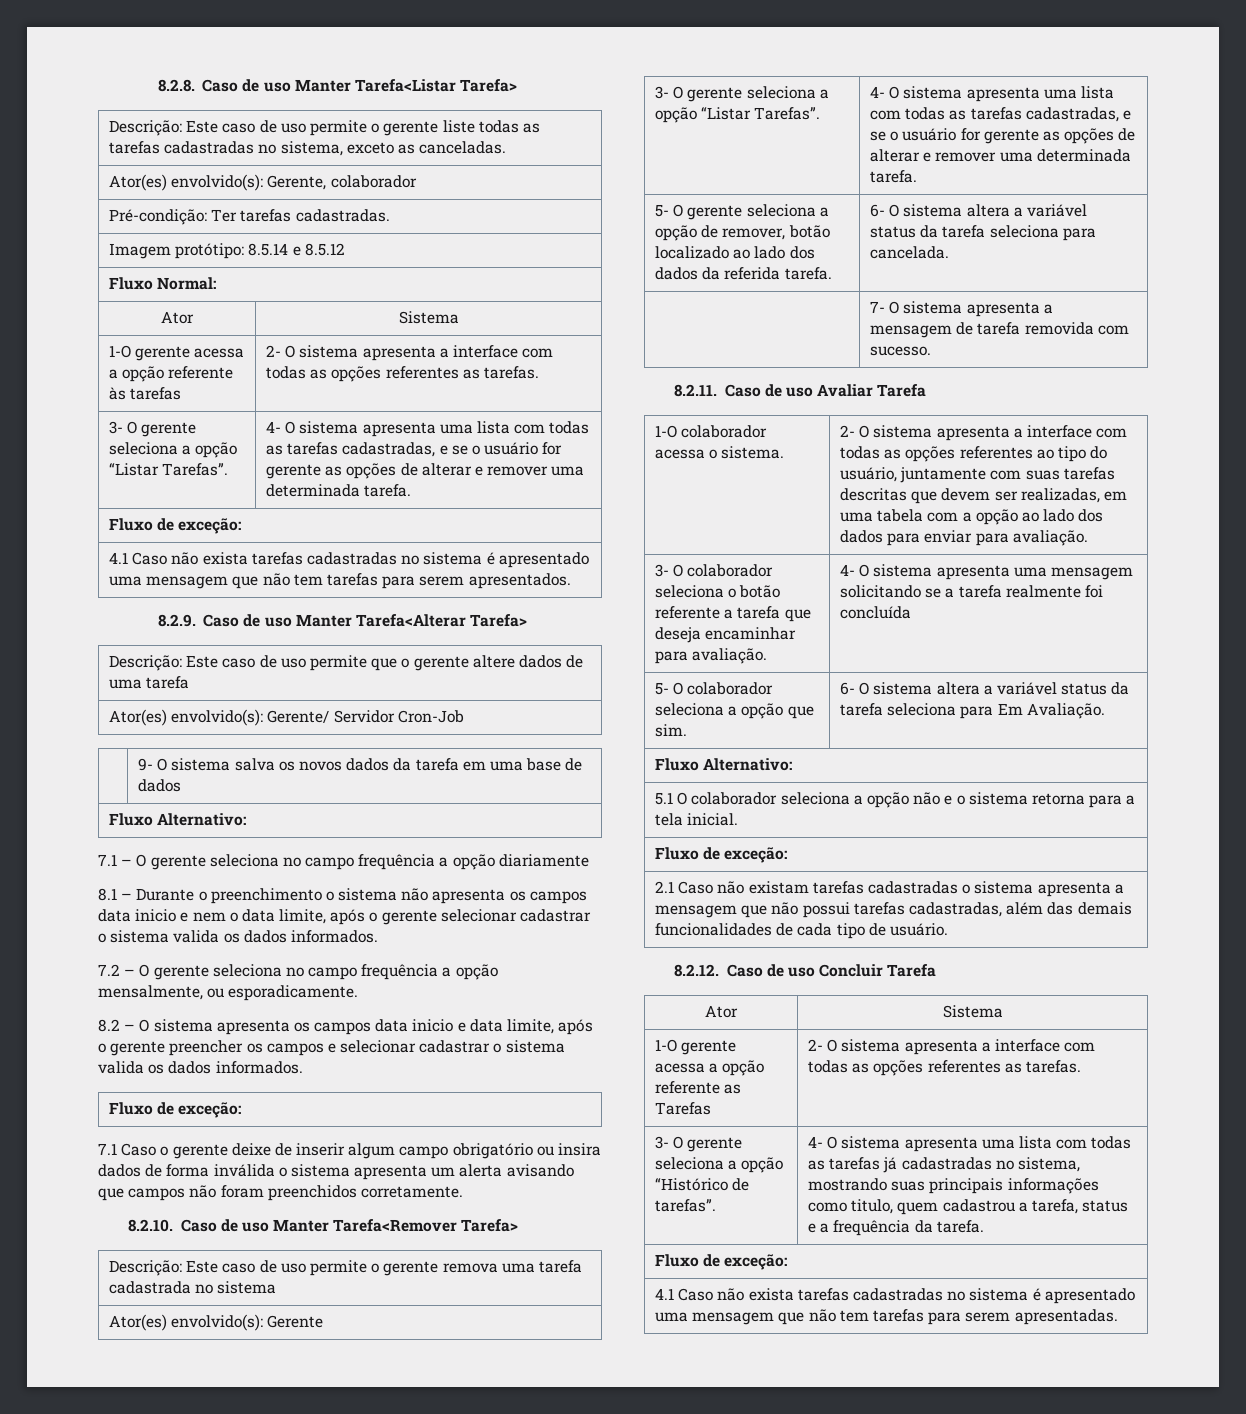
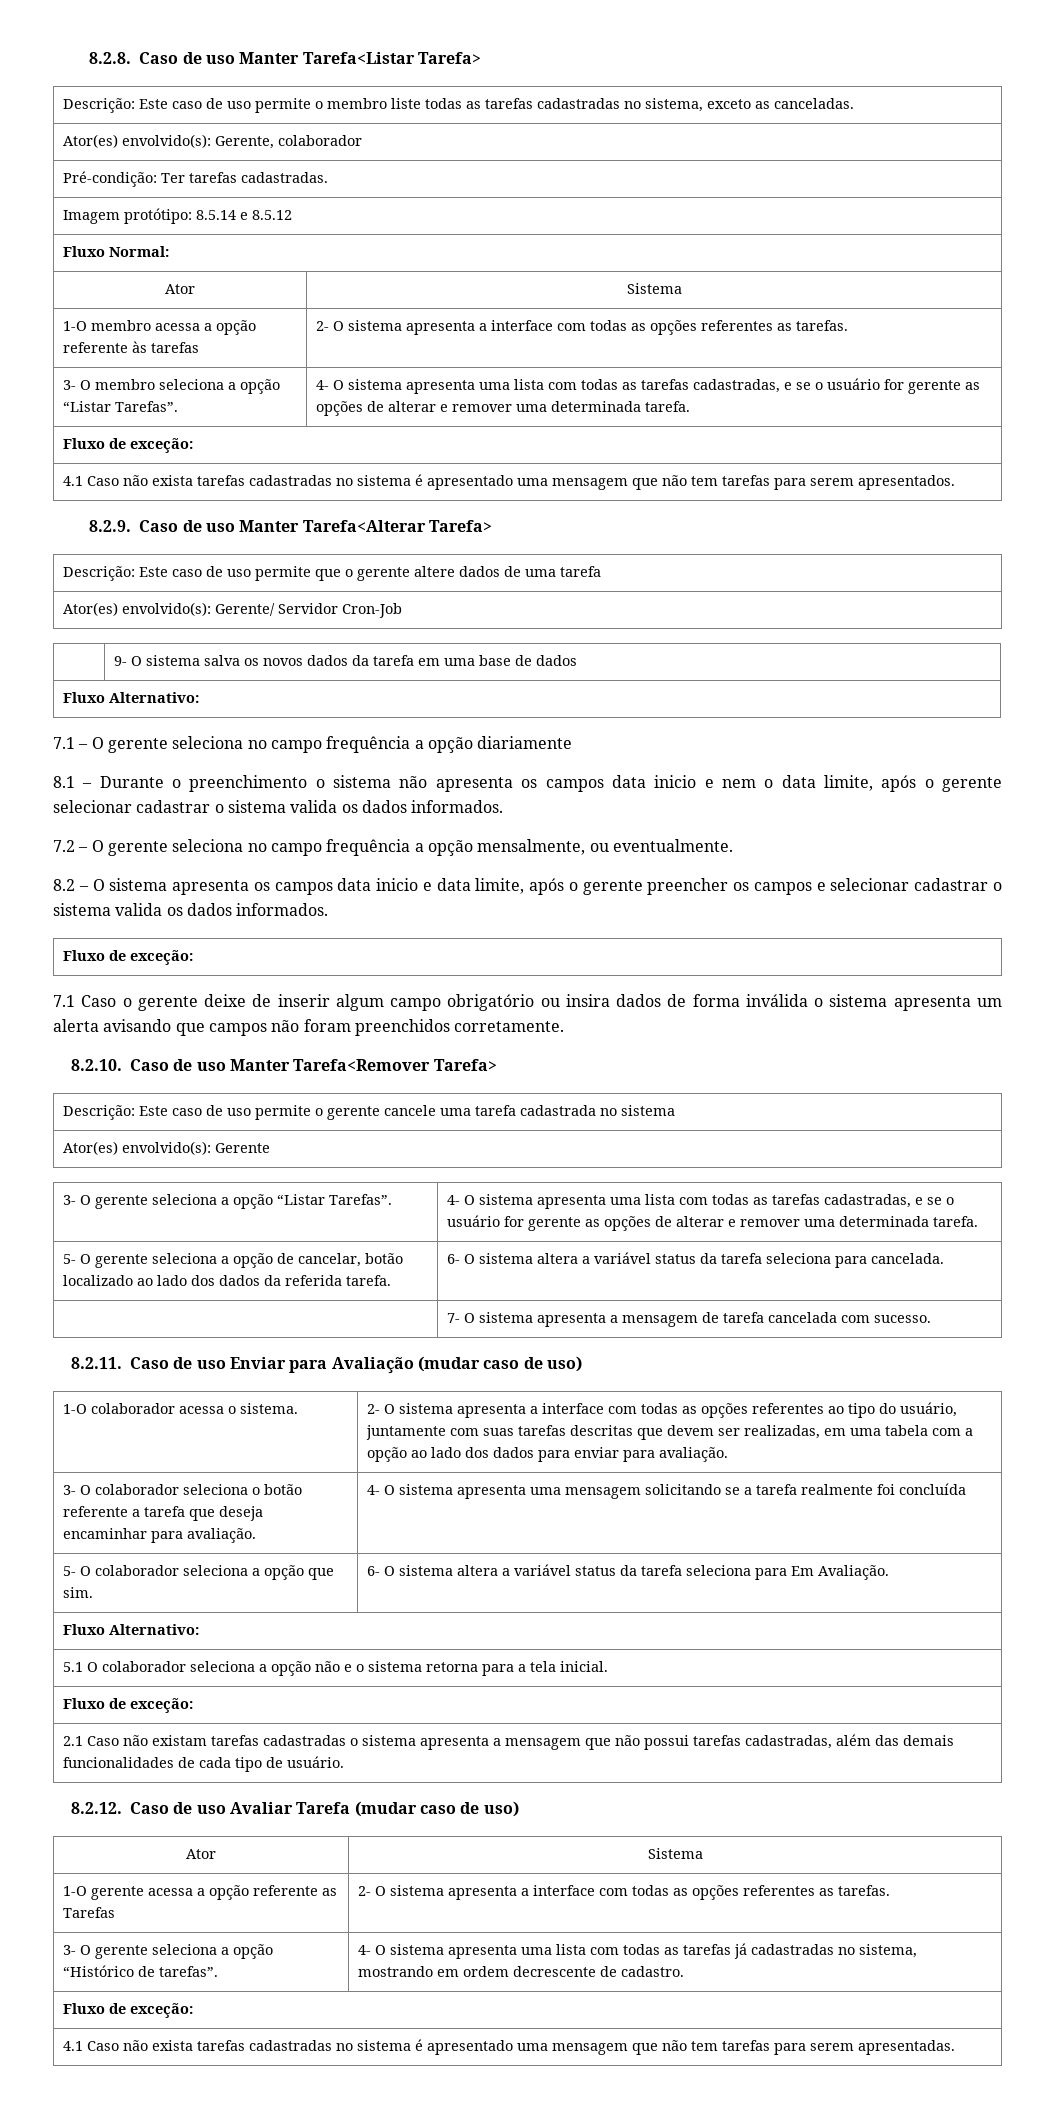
- Descrição: Este caso de uso permite o gerente liste todas as tarefas cadastradas no sistema, exceto as canceladas.
+ Descrição: Este caso de uso permite o membro liste todas as tarefas cadastradas no sistema, exceto as canceladas.
- 1-O gerente acessa a opção referente às tarefas | 2- O sistema apresenta a interface com todas as opções referentes as tarefas.
- 3- O gerente seleciona a opção “Listar Tarefas”. | 4- O sistema apresenta uma lista com todas as tarefas cadastradas, e se o usuário for gerente as opções de alterar e remover uma determinada tarefa.
+ 1-O membro acessa a opção referente às tarefas | 2- O sistema apresenta a interface com todas as opções referentes as tarefas.
+ 3- O membro seleciona a opção “Listar Tarefas”. | 4- O sistema apresenta uma lista com todas as tarefas cadastradas, e se o usuário for gerente as opções de alterar e remover uma determinada tarefa.
- 7.2 – O gerente seleciona no campo frequência a opção mensalmente, ou esporadicamente.
+ 7.2 – O gerente seleciona no campo frequência a opção mensalmente, ou eventualmente.
- Descrição: Este caso de uso permite o gerente remova uma tarefa cadastrada no sistema
+ Descrição: Este caso de uso permite o gerente cancele uma tarefa cadastrada no sistema
- 5- O gerente seleciona a opção de remover, botão localizado ao lado dos dados da referida tarefa. | 6- O sistema altera a variável status da tarefa seleciona para cancelada.
+ 5- O gerente seleciona a opção de cancelar, botão localizado ao lado dos dados da referida tarefa. | 6- O sistema altera a variável status da tarefa seleciona para cancelada.
- | 7- O sistema apresenta a mensagem de tarefa removida com sucesso.
+ | 7- O sistema apresenta a mensagem de tarefa cancelada com sucesso.
- 8.2.11. Caso de uso Avaliar Tarefa
+ 8.2.11. Caso de uso Enviar para Avaliação (mudar caso de uso)
- 8.2.12. Caso de uso Concluir Tarefa
+ 8.2.12. Caso de uso Avaliar Tarefa (mudar caso de uso)
- 3- O gerente seleciona a opção “Histórico de tarefas”. | 4- O sistema apresenta uma lista com todas as tarefas já cadastradas no sistema, mostrando suas principais informações como titulo, quem cadastrou a tarefa, status e a frequência da tarefa.
+ 3- O gerente seleciona a opção “Histórico de tarefas”. | 4- O sistema apresenta uma lista com todas as tarefas já cadastradas no sistema, mostrando em ordem decrescente de cadastro.

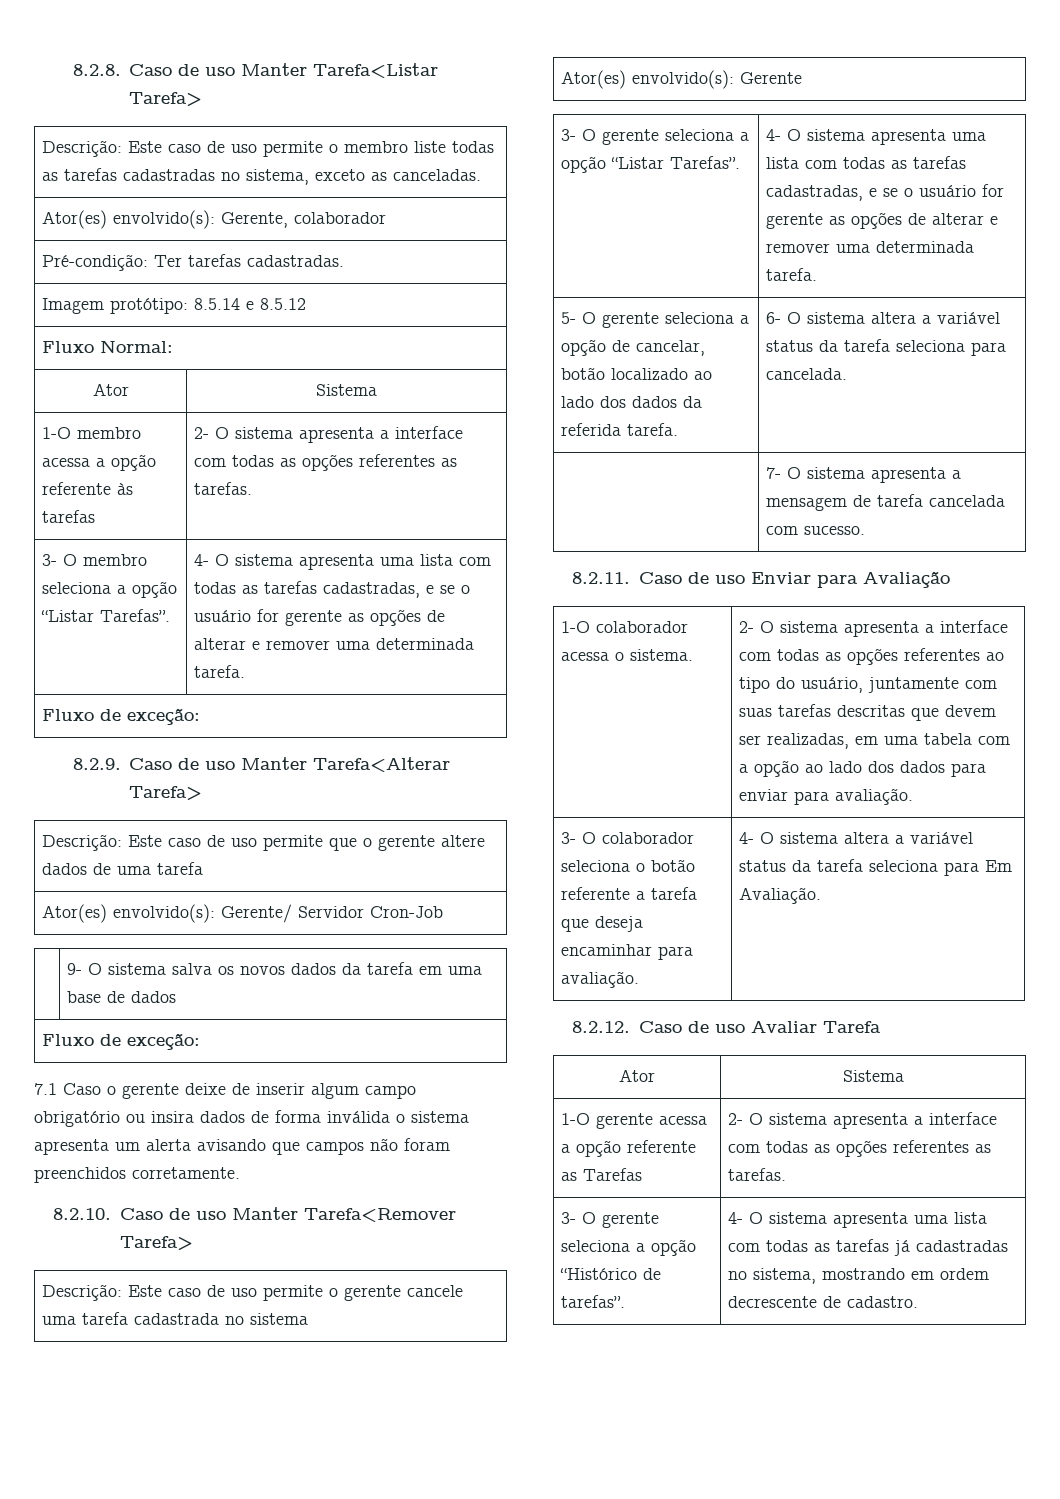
- 4.1 Caso não exista tarefas cadastradas no sistema é apresentado uma mensagem que não tem tarefas para serem apresentados.
  | 9- O sistema salva os novos dados da tarefa em uma base de dados
- Fluxo Alternativo:
- 7.1 – O gerente seleciona no campo frequência a opção diariamente
- 8.1 – Durante o preenchimento o sistema não apresenta os campos data inicio e nem o data limite, após o gerente selecionar cadastrar o sistema valida os dados informados.
- 7.2 – O gerente seleciona no campo frequência a opção mensalmente, ou eventualmente.
- 8.2 – O sistema apresenta os campos data inicio e data limite, após o gerente preencher os campos e selecionar cadastrar o sistema valida os dados informados.
- 8.2.11. Caso de uso Enviar para Avaliação (mudar caso de uso)
+ 8.2.11. Caso de uso Enviar para Avaliação
- 3- O colaborador seleciona o botão referente a tarefa que deseja encaminhar para avaliação. | 4- O sistema apresenta uma mensagem solicitando se a tarefa realmente foi concluída
- 5- O colaborador seleciona a opção que sim. | 6- O sistema altera a variável status da tarefa seleciona para Em Avaliação.
- Fluxo Alternativo:
- 5.1 O colaborador seleciona a opção não e o sistema retorna para a tela inicial.
- Fluxo de exceção:
- 2.1 Caso não existam tarefas cadastradas o sistema apresenta a mensagem que não possui tarefas cadastradas, além das demais funcionalidades de cada tipo de usuário.
+ 3- O colaborador seleciona o botão referente a tarefa que deseja encaminhar para avaliação. | 4- O sistema altera a variável status da tarefa seleciona para Em Avaliação.
- 8.2.12. Caso de uso Avaliar Tarefa (mudar caso de uso)
+ 8.2.12. Caso de uso Avaliar Tarefa
  3- O gerente seleciona a opção “Histórico de tarefas”. | 4- O sistema apresenta uma lista com todas as tarefas já cadastradas no sistema, mostrando em ordem decrescente de cadastro.
- Fluxo de exceção:
- 4.1 Caso não exista tarefas cadastradas no sistema é apresentado uma mensagem que não tem tarefas para serem apresentadas.

